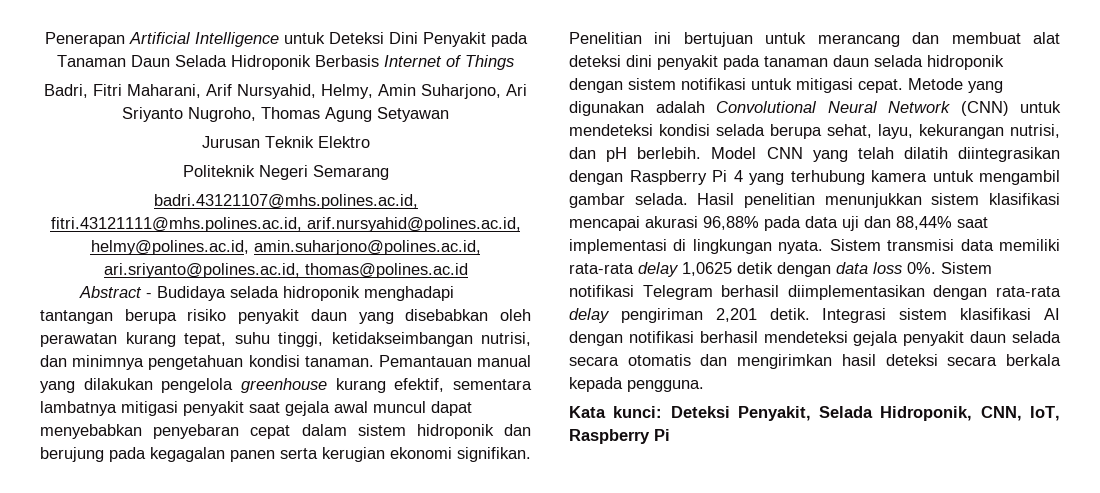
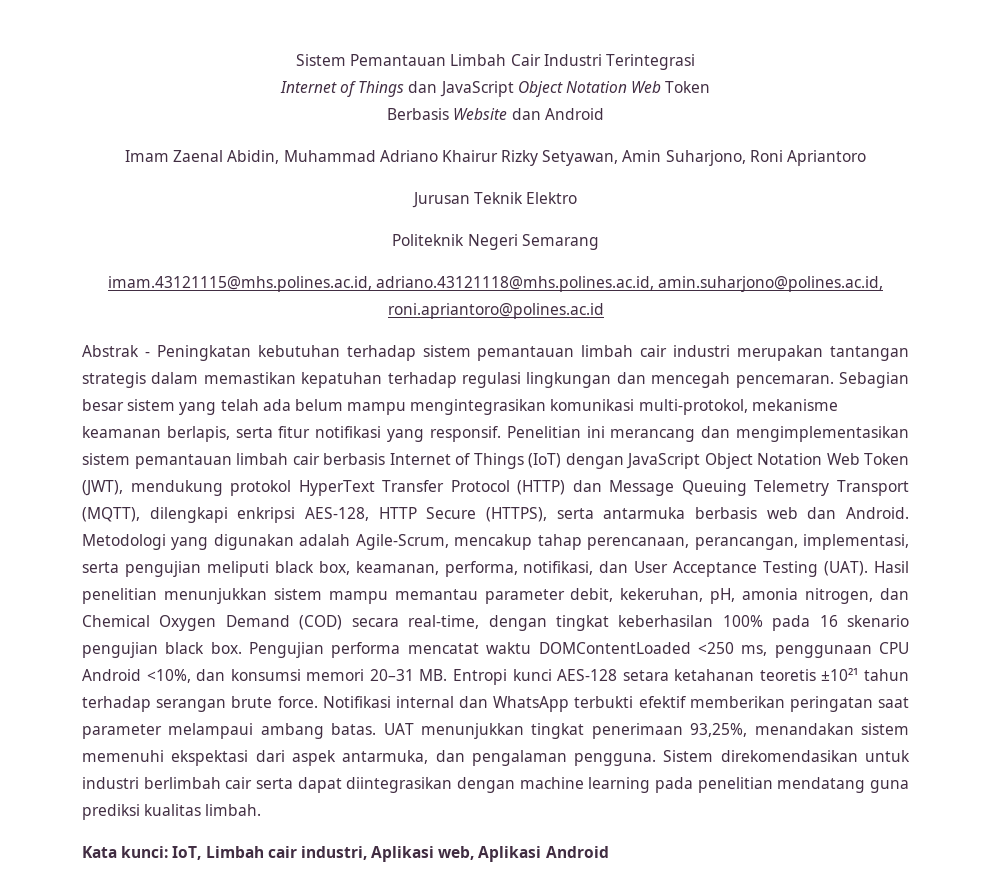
- Penerapan Artificial Intelligence untuk Deteksi Dini Penyakit pada Tanaman Daun Selada Hidroponik Berbasis Internet of Things
- Badri, Fitri Maharani, Arif Nursyahid, Helmy, Amin Suharjono, Ari Sriyanto Nugroho, Thomas Agung Setyawan
+ Sistem Pemantauan Limbah Cair Industri Terintegrasi
+ Internet of Things dan JavaScript Object Notation Web Token
+ Berbasis Website dan Android
+ Imam Zaenal Abidin, Muhammad Adriano Khairur Rizky Setyawan, Amin Suharjono, Roni Apriantoro
- badri.43121107@mhs.polines.ac.id, fitri.43121111@mhs.polines.ac.id, arif.nursyahid@polines.ac.id, helmy@polines.ac.id, amin.suharjono@polines.ac.id, ari.sriyanto@polines.ac.id, thomas@polines.ac.id
- Abstract - Budidaya selada hidroponik menghadapi tantangan berupa risiko penyakit daun yang disebabkan oleh perawatan kurang tepat, suhu tinggi, ketidakseimbangan nutrisi, dan minimnya pengetahuan kondisi tanaman. Pemantauan manual yang dilakukan pengelola greenhouse kurang efektif, sementara lambatnya mitigasi penyakit saat gejala awal muncul dapat menyebabkan penyebaran cepat dalam sistem hidroponik dan berujung pada kegagalan panen serta kerugian ekonomi signifikan. Penelitian ini bertujuan untuk merancang dan membuat alat deteksi dini penyakit pada tanaman daun selada hidroponik dengan sistem notifikasi untuk mitigasi cepat. Metode yang digunakan adalah Convolutional Neural Network (CNN) untuk mendeteksi kondisi selada berupa sehat, layu, kekurangan nutrisi, dan pH berlebih. Model CNN yang telah dilatih diintegrasikan dengan Raspberry Pi 4 yang terhubung kamera untuk mengambil gambar selada. Hasil penelitian menunjukkan sistem klasifikasi mencapai akurasi 96,88% pada data uji dan 88,44% saat implementasi di lingkungan nyata. Sistem transmisi data memiliki rata-rata delay 1,0625 detik dengan data loss 0%. Sistem notifikasi Telegram berhasil diimplementasikan dengan rata-rata delay pengiriman 2,201 detik. Integrasi sistem klasifikasi AI dengan notifikasi berhasil mendeteksi gejala penyakit daun selada secara otomatis dan mengirimkan hasil deteksi secara berkala kepada pengguna.
- Kata kunci: Deteksi Penyakit, Selada Hidroponik, CNN, IoT, Raspberry Pi
+ imam.43121115@mhs.polines.ac.id, adriano.43121118@mhs.polines.ac.id, amin.suharjono@polines.ac.id, roni.apriantoro@polines.ac.id
+ Abstrak - Peningkatan kebutuhan terhadap sistem pemantauan limbah cair industri merupakan tantangan strategis dalam memastikan kepatuhan terhadap regulasi lingkungan dan mencegah pencemaran. Sebagian besar sistem yang telah ada belum mampu mengintegrasikan komunikasi multi-protokol, mekanisme keamanan berlapis, serta fitur notifikasi yang responsif. Penelitian ini merancang dan mengimplementasikan sistem pemantauan limbah cair berbasis Internet of Things (IoT) dengan JavaScript Object Notation Web Token (JWT), mendukung protokol HyperText Transfer Protocol (HTTP) dan Message Queuing Telemetry Transport (MQTT), dilengkapi enkripsi AES-128, HTTP Secure (HTTPS), serta antarmuka berbasis web dan Android. Metodologi yang digunakan adalah Agile-Scrum, mencakup tahap perencanaan, perancangan, implementasi, serta pengujian meliputi black box, keamanan, performa, notifikasi, dan User Acceptance Testing (UAT). Hasil penelitian menunjukkan sistem mampu memantau parameter debit, kekeruhan, pH, amonia nitrogen, dan Chemical Oxygen Demand (COD) secara real-time, dengan tingkat keberhasilan 100% pada 16 skenario pengujian black box. Pengujian performa mencatat waktu DOMContentLoaded <250 ms, penggunaan CPU Android <10%, dan konsumsi memori 20–31 MB. Entropi kunci AES-128 setara ketahanan teoretis ±10²¹ tahun terhadap serangan brute force. Notifikasi internal dan WhatsApp terbukti efektif memberikan peringatan saat parameter melampaui ambang batas. UAT menunjukkan tingkat penerimaan 93,25%, menandakan sistem memenuhi ekspektasi dari aspek antarmuka, dan pengalaman pengguna. Sistem direkomendasikan untuk industri berlimbah cair serta dapat diintegrasikan dengan machine learning pada penelitian mendatang guna prediksi kualitas limbah.
+ Kata kunci: IoT, Limbah cair industri, Aplikasi web, Aplikasi Android

